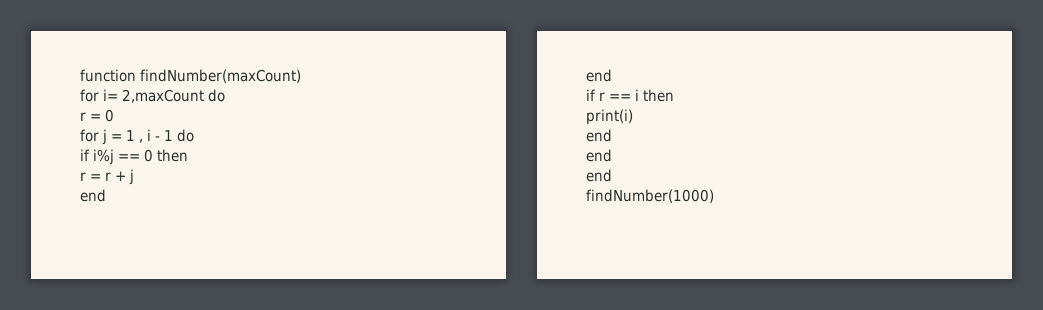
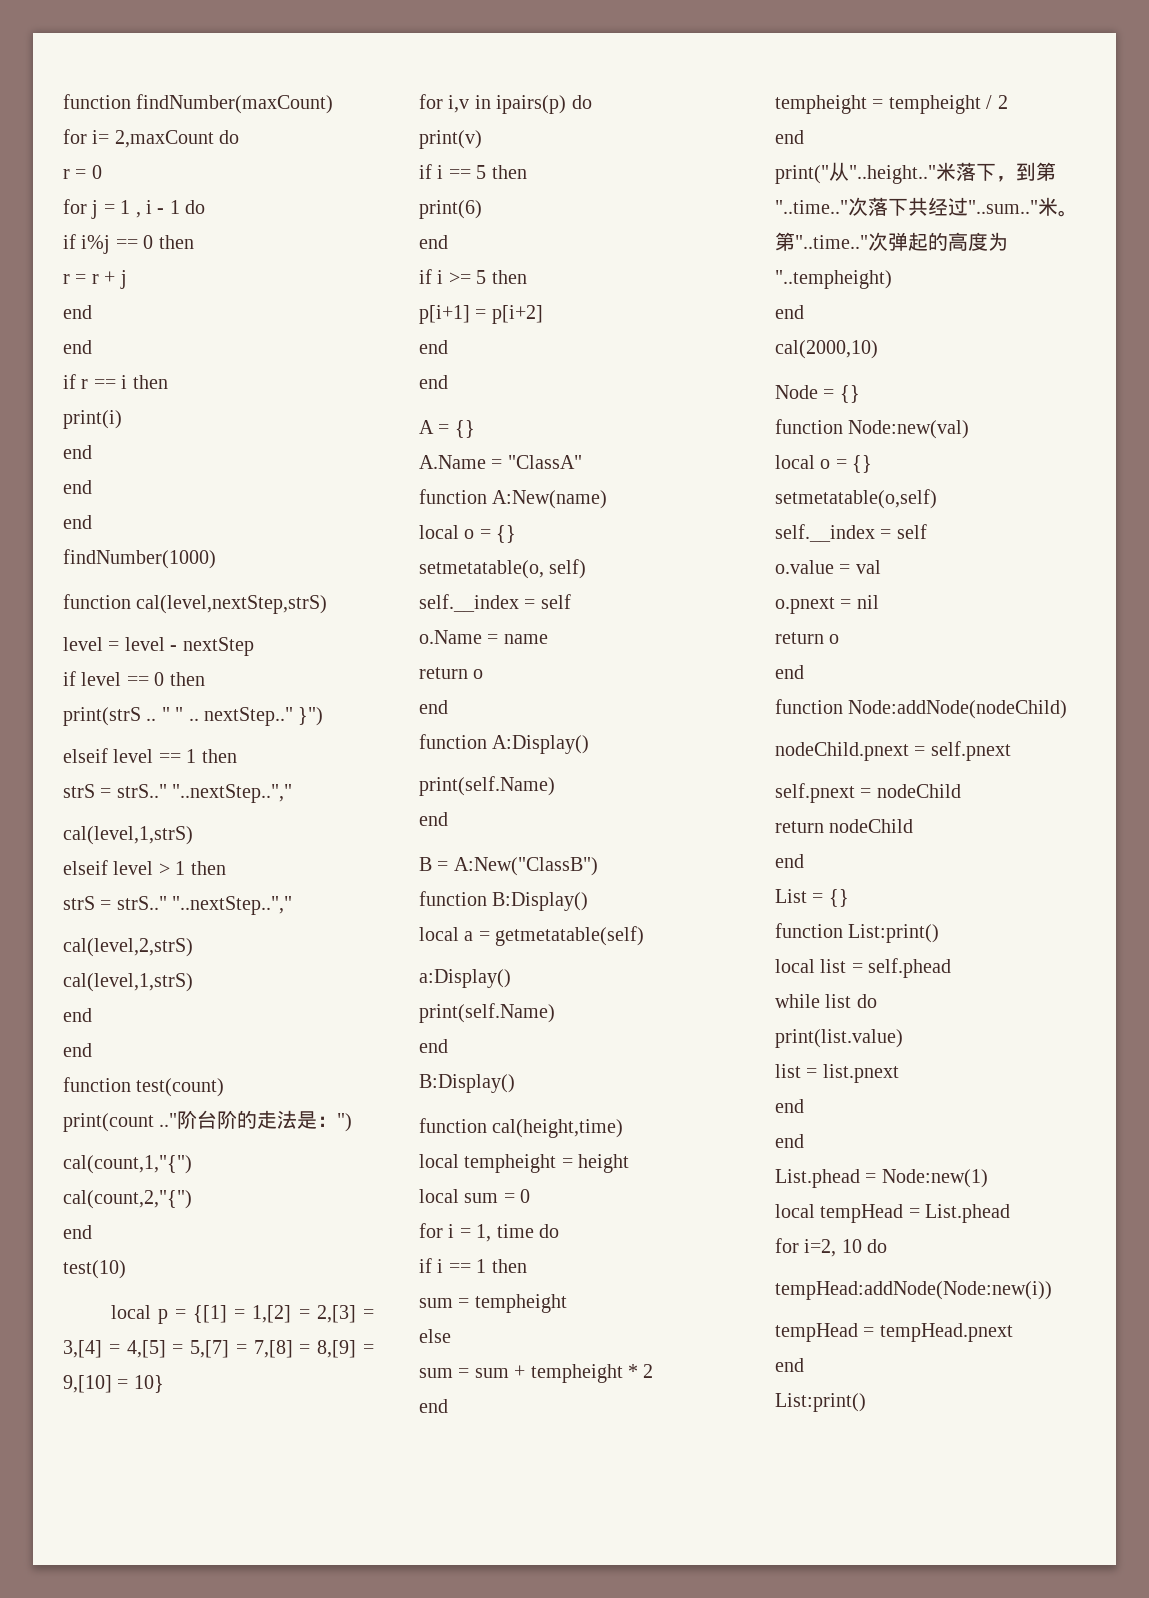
+ function cal(level,nextStep,strS)
+ level = level - nextStep
+ if level == 0 then
+ print(strS .. " " .. nextStep.." }")
+ elseif level == 1 then
+ strS = strS.." "..nextStep..","
+ cal(level,1,strS)
+ elseif level > 1 then
+ strS = strS.." "..nextStep..","
+ cal(level,2,strS)
+ cal(level,1,strS)
+ end
+ end
+ function test(count)
+ print(count .."阶台阶的走法是：")
+ cal(count,1,"{")
+ cal(count,2,"{")
+ end
+ test(10)
+ local p = {[1] = 1,[2] = 2,[3] = 3,[4] = 4,[5] = 5,[7] = 7,[8] = 8,[9] = 9,[10] = 10}
+ for i,v in ipairs(p) do
+ print(v)
+ if i == 5 then
+ print(6)
+ end
+ if i >= 5 then
+ p[i+1] = p[i+2]
+ end
+ end
+ A = {}
+ A.Name = "ClassA"
+ function A:New(name)
+ local o = {}
+ setmetatable(o, self)
+ self.__index = self
+ o.Name = name
+ return o
+ end
+ function A:Display()
+ print(self.Name)
+ end
+ B = A:New("ClassB")
+ function B:Display()
+ local a = getmetatable(self)
+ a:Display()
+ print(self.Name)
+ end
+ B:Display()
+ function cal(height,time)
+ local tempheight = height
+ local sum = 0
+ for i = 1, time do
+ if i == 1 then
+ sum = tempheight
+ else
+ sum = sum + tempheight * 2
+ end
+ tempheight = tempheight / 2
+ end
+ print("从"..height.."米落下，到第"..time.."次落下共经过"..sum.."米。第"..time.."次弹起的高度为"..tempheight)
+ end
+ cal(2000,10)
+ Node = {}
+ function Node:new(val)
+ local o = {}
+ setmetatable(o,self)
+ self.__index = self
+ o.value = val
+ o.pnext = nil
+ return o
+ end
+ function Node:addNode(nodeChild)
+ nodeChild.pnext = self.pnext
+ self.pnext = nodeChild
+ return nodeChild
+ end
+ List = {}
+ function List:print()
+ local list = self.phead
+ while list do
+ print(list.value)
+ list = list.pnext
+ end
+ end
+ List.phead = Node:new(1)
+ local tempHead = List.phead
+ for i=2, 10 do
+ tempHead:addNode(Node:new(i))
+ tempHead = tempHead.pnext
+ end
+ List:print()

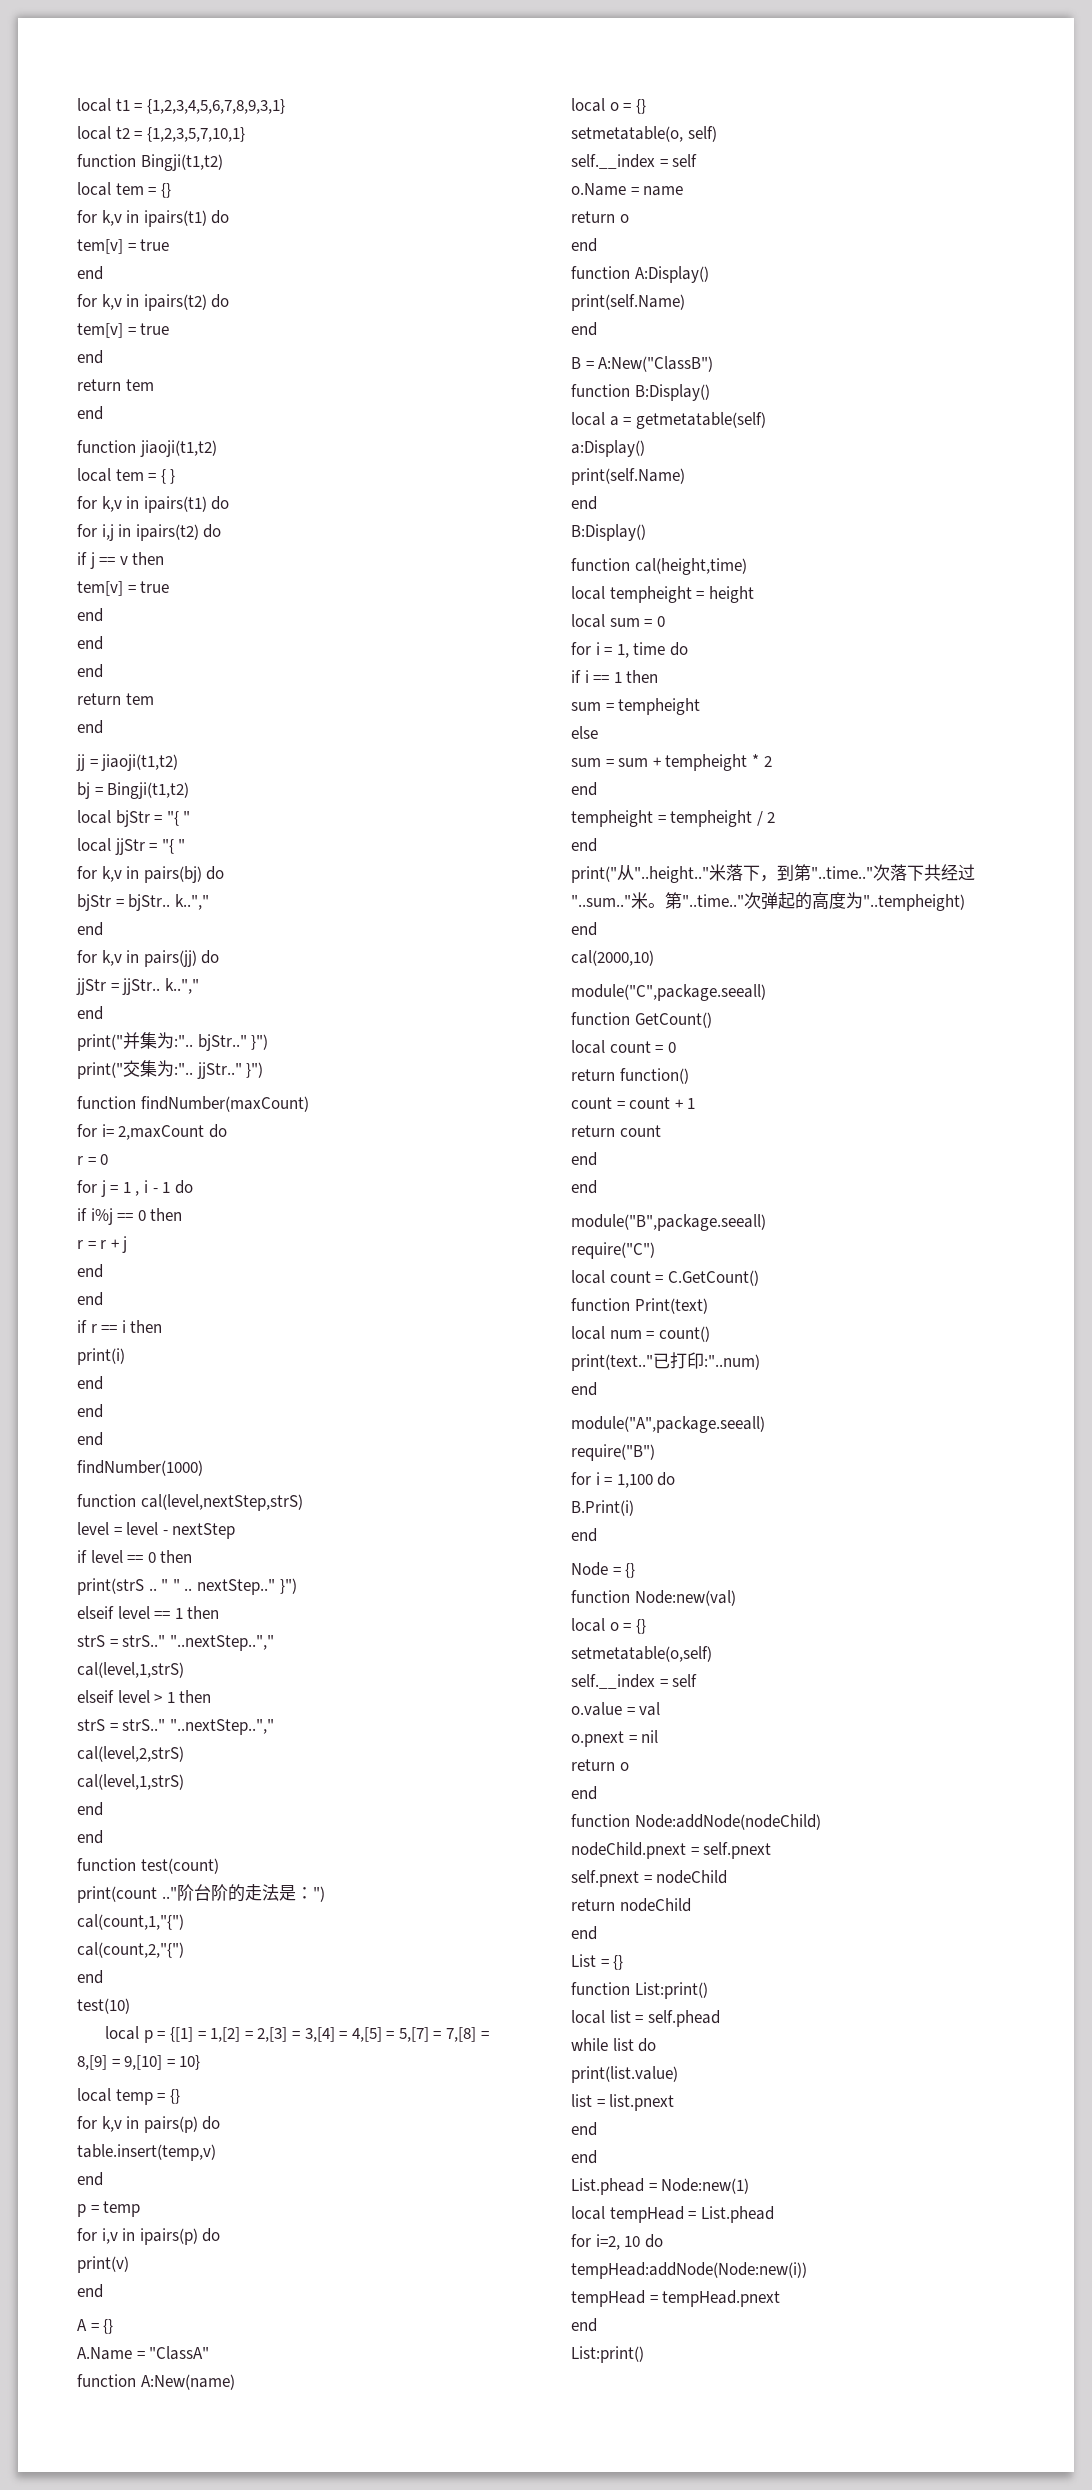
+ local t1 = {1,2,3,4,5,6,7,8,9,3,1}
+ local t2 = {1,2,3,5,7,10,1}
+ function Bingji(t1,t2)
+ local tem = {}
+ for k,v in ipairs(t1) do
+ tem[v] = true
+ end
+ for k,v in ipairs(t2) do
+ tem[v] = true
+ end
+ return tem
+ end
+ function jiaoji(t1,t2)
+ local tem = { }
+ for k,v in ipairs(t1) do
+ for i,j in ipairs(t2) do
+ if j == v then
+ tem[v] = true
+ end
+ end
+ end
+ return tem
+ end
+ jj = jiaoji(t1,t2)
+ bj = Bingji(t1,t2)
+ local bjStr = "{ "
+ local jjStr = "{ "
+ for k,v in pairs(bj) do
+ bjStr = bjStr.. k..","
+ end
+ for k,v in pairs(jj) do
+ jjStr = jjStr.. k..","
+ end
+ print("并集为:".. bjStr.." }")
+ print("交集为:".. jjStr.." }")
+ local temp = {}
+ for k,v in pairs(p) do
+ table.insert(temp,v)
+ end
+ p = temp
- if i == 5 then
- print(6)
- end
- if i >= 5 then
- p[i+1] = p[i+2]
- end
+ module("C",package.seeall)
+ function GetCount()
+ local count = 0
+ return function()
+ count = count + 1
+ return count
+ end
+ end
+ module("B",package.seeall)
+ require("C")
+ local count = C.GetCount()
+ function Print(text)
+ local num = count()
+ print(text.."已打印:"..num)
+ end
+ module("A",package.seeall)
+ require("B")
+ for i = 1,100 do
+ B.Print(i)
+ end

